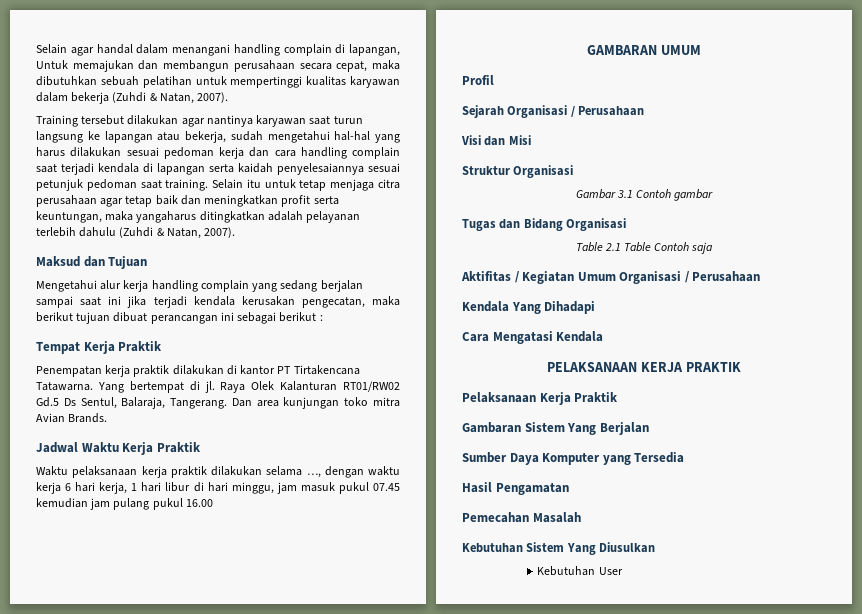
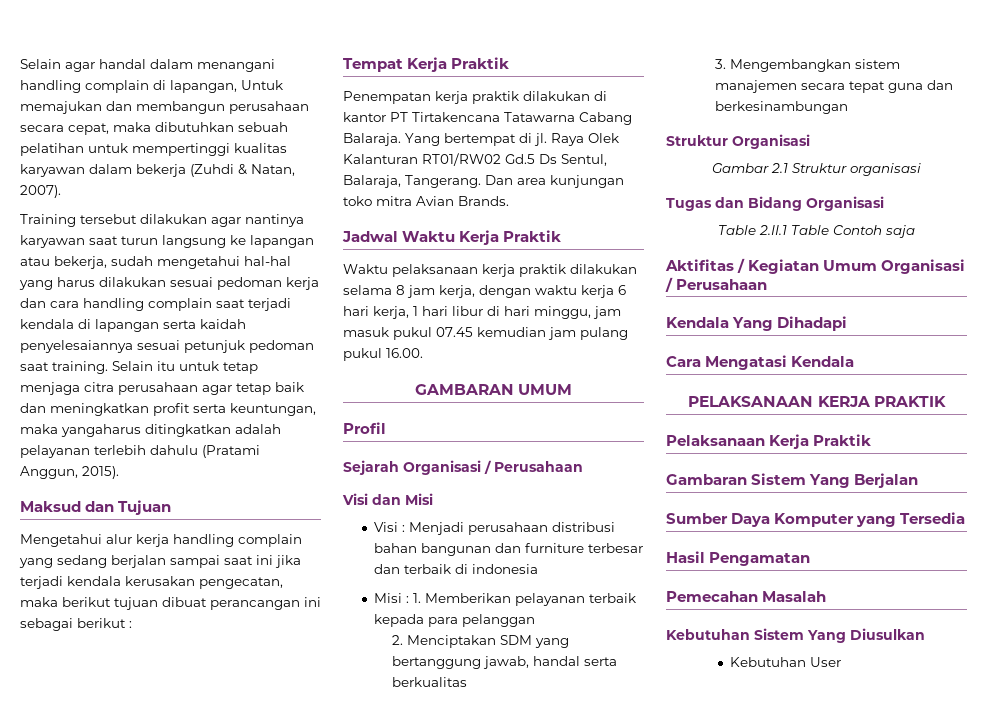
- Selain itu untuk tetap menjaga citra perusahaan agar tetap baik dan meningkatkan profit serta keuntungan, maka yangaharus ditingkatkan adalah pelayanan terlebih dahulu (Zuhdi & Natan, 2007).
+ Selain itu untuk tetap menjaga citra perusahaan agar tetap baik dan meningkatkan profit serta keuntungan, maka yangaharus ditingkatkan adalah pelayanan terlebih dahulu (Pratami Anggun, 2015).
- Penempatan kerja praktik dilakukan di kantor PT Tirtakencana Tatawarna.
+ Penempatan kerja praktik dilakukan di kantor PT Tirtakencana Tatawarna Cabang Balaraja.
- Waktu pelaksanaan kerja praktik dilakukan selama …, dengan waktu kerja 6 hari kerja, 1 hari libur di hari minggu, jam masuk pukul 07.45 kemudian jam pulang pukul 16.00
+ Waktu pelaksanaan kerja praktik dilakukan selama 8 jam kerja, dengan waktu kerja 6 hari kerja, 1 hari libur di hari minggu, jam masuk pukul 07.45 kemudian jam pulang pukul 16.00.
+ Visi : Menjadi perusahaan distribusi bahan bangunan dan furniture terbesar dan terbaik di indonesia
+ Misi : 1. Memberikan pelayanan terbaik kepada para pelanggan
+ 2. Menciptakan SDM yang bertanggung jawab, handal serta berkualitas
+ 3. Mengembangkan sistem manajemen secara tepat guna dan berkesinambungan
- Gambar 3.1 Contoh gambar
+ Gambar 2.1 Struktur organisasi
- Table 2.1 Table Contoh saja
+ Table 2.II.1 Table Contoh saja

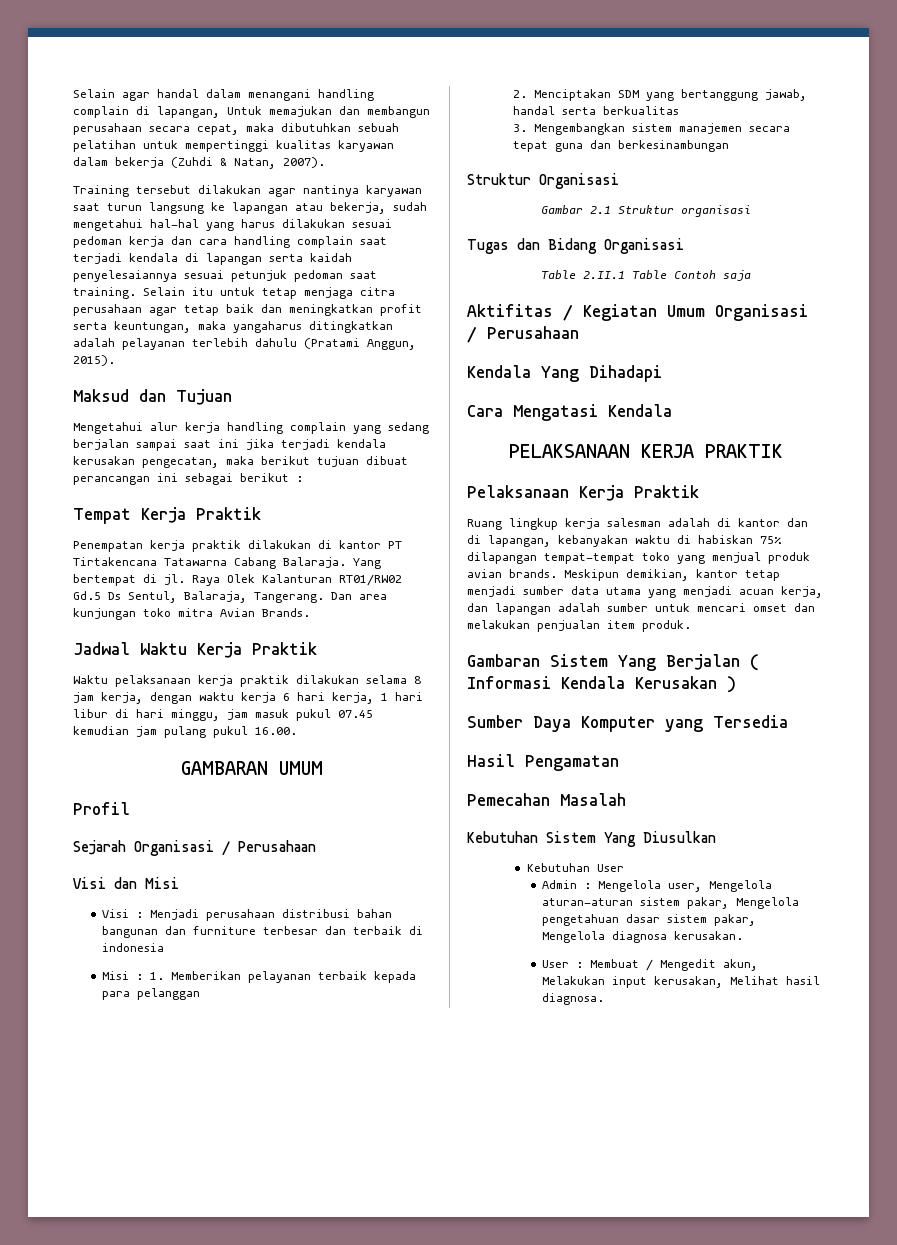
+ Ruang lingkup kerja salesman adalah di kantor dan di lapangan, kebanyakan waktu di habiskan 75% dilapangan tempat-tempat toko yang menjual produk avian brands. Meskipun demikian, kantor tetap menjadi sumber data utama yang menjadi acuan kerja, dan lapangan adalah sumber untuk mencari omset dan melakukan penjualan item produk.
- Gambaran Sistem Yang Berjalan
+ Gambaran Sistem Yang Berjalan ( Informasi Kendala Kerusakan )
+ Admin : Mengelola user, Mengelola aturan-aturan sistem pakar, Mengelola pengetahuan dasar sistem pakar, Mengelola diagnosa kerusakan.
+ User : Membuat / Mengedit akun, Melakukan input kerusakan, Melihat hasil diagnosa.

